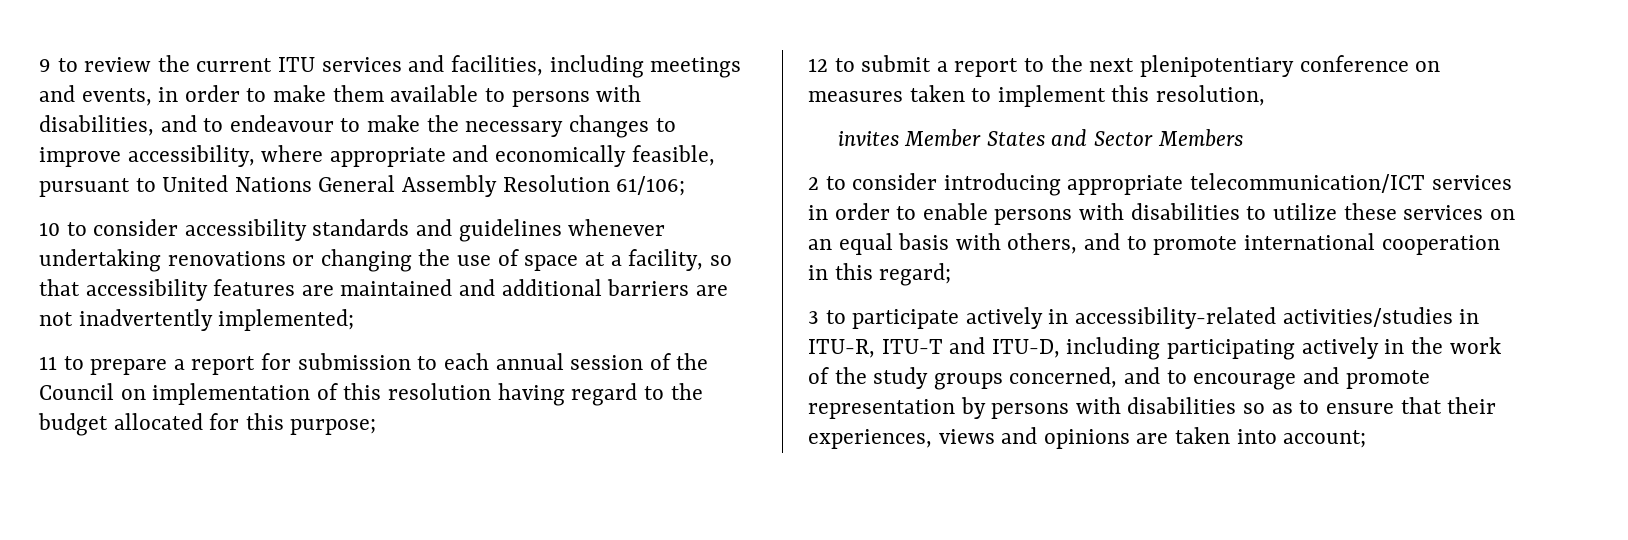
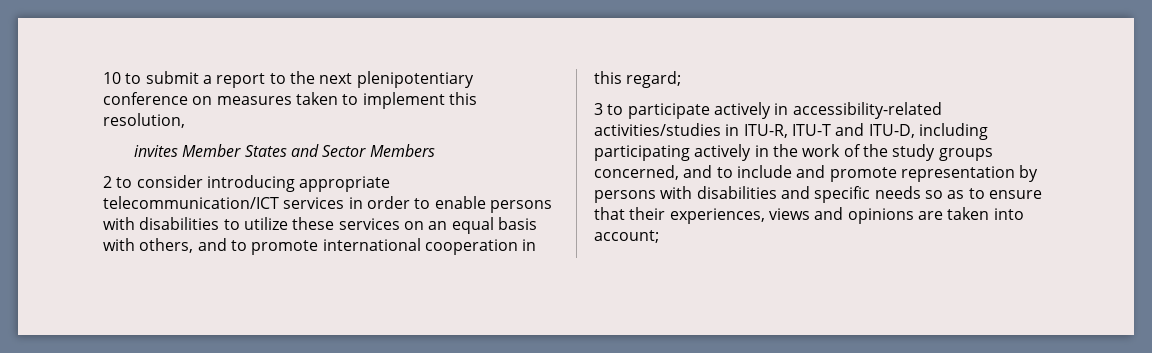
- 9 to review the current ITU services and facilities, including meetings and events, in order to make them available to persons with disabilities, and to endeavour to make the necessary changes to improve accessibility, where appropriate and economically feasible, pursuant to United Nations General Assembly Resolution 61/106;
- 10 to consider accessibility standards and guidelines whenever undertaking renovations or changing the use of space at a facility, so that accessibility features are maintained and additional barriers are not inadvertently implemented;
- 11 to prepare a report for submission to each annual session of the Council on implementation of this resolution having regard to the budget allocated for this purpose;
- 12 to submit a report to the next plenipotentiary conference on measures taken to implement this resolution,
+ 10 to submit a report to the next plenipotentiary conference on measures taken to implement this resolution,
- 3 to participate actively in accessibility-related activities/studies in ITU-R, ITU-T and ITU-D, including participating actively in the work of the study groups concerned, and to encourage and promote representation by persons with disabilities so as to ensure that their experiences, views and opinions are taken into account;
+ 3 to participate actively in accessibility-related activities/studies in ITU-R, ITU-T and ITU-D, including participating actively in the work of the study groups concerned, and to include and promote representation by persons with disabilities and specific needs so as to ensure that their experiences, views and opinions are taken into account;

